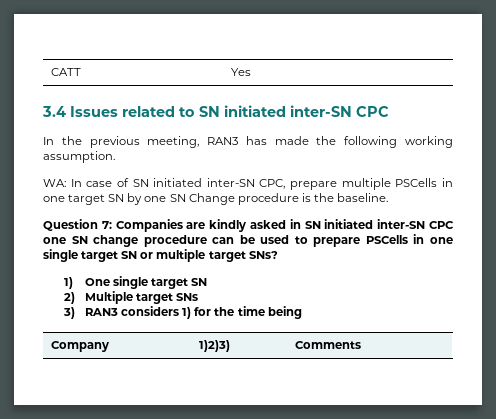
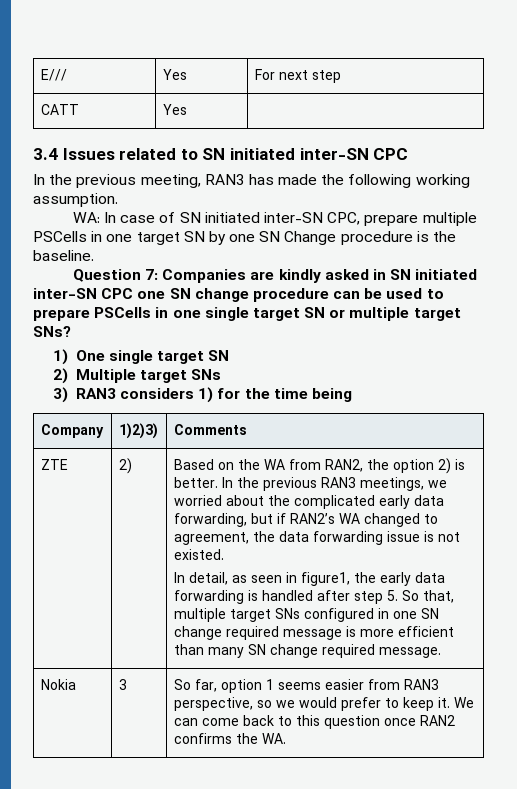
+ E/// | Yes | For next step
+ ZTE | 2) | Based on the WA from RAN2, the option 2) is better. In the previous RAN3 meetings, we worried about the complicated early data forwarding, but if RAN2’s WA changed to agreement, the data forwarding issue is not existed.
+ In detail, as seen in figure1, the early data forwarding is handled after step 5. So that, multiple target SNs configured in one SN change required message is more efficient than many SN change required message.
+ Nokia | 3 | So far, option 1 seems easier from RAN3 perspective, so we would prefer to keep it. We can come back to this question once RAN2 confirms the WA.

